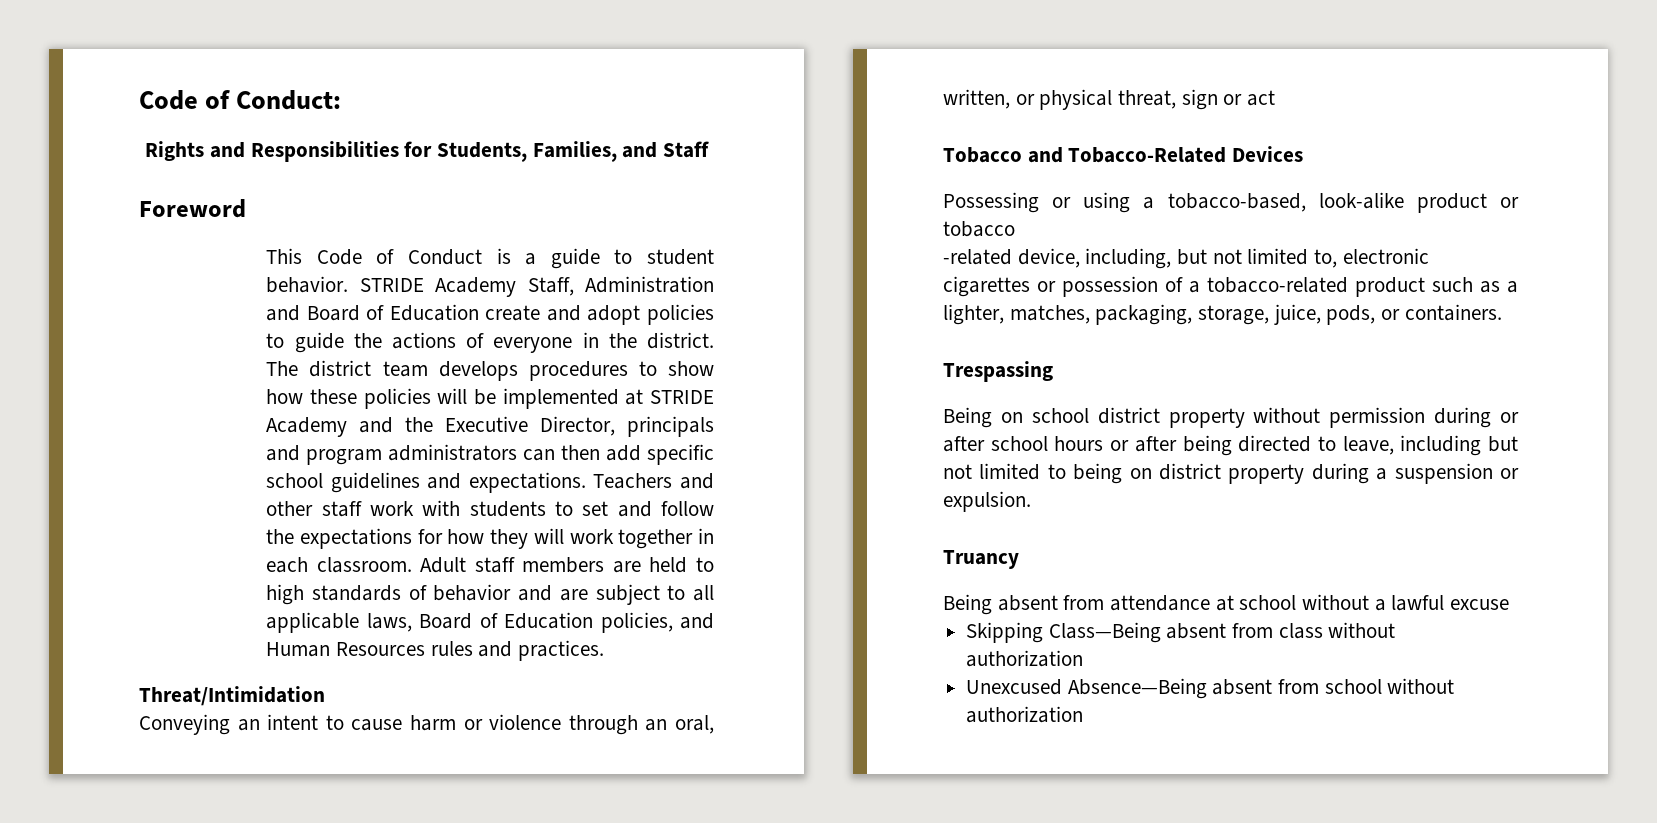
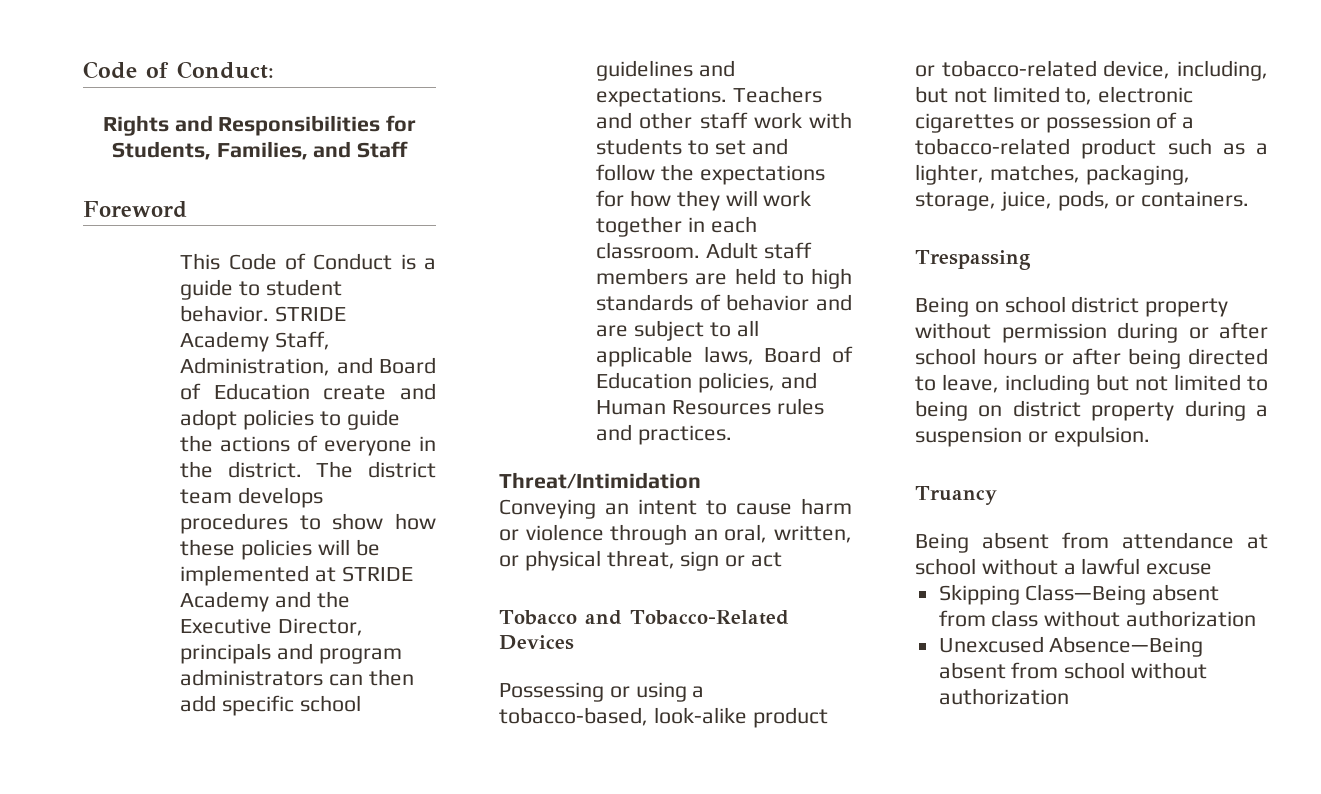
- STRIDE Academy Staff, Administration and Board of Education create and adopt policies to guide the actions of everyone in the district.
+ STRIDE Academy Staff, Administration, and Board of Education create and adopt policies to guide the actions of everyone in the district.
- Possessing or using a tobacco-based, look-alike product or tobacco
- -related device, including, but not limited to, electronic cigarettes or possession of a tobacco-related product such as a lighter, matches, packaging, storage, juice, pods, or containers.
+ Possessing or using a tobacco-based, look-alike product or tobacco-related device, including, but not limited to, electronic cigarettes or possession of a tobacco-related product such as a lighter, matches, packaging, storage, juice, pods, or containers.

